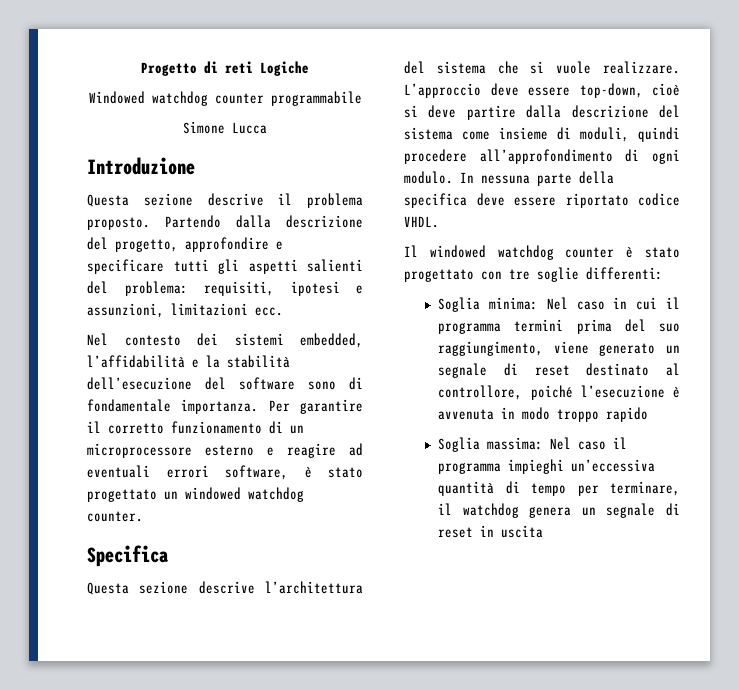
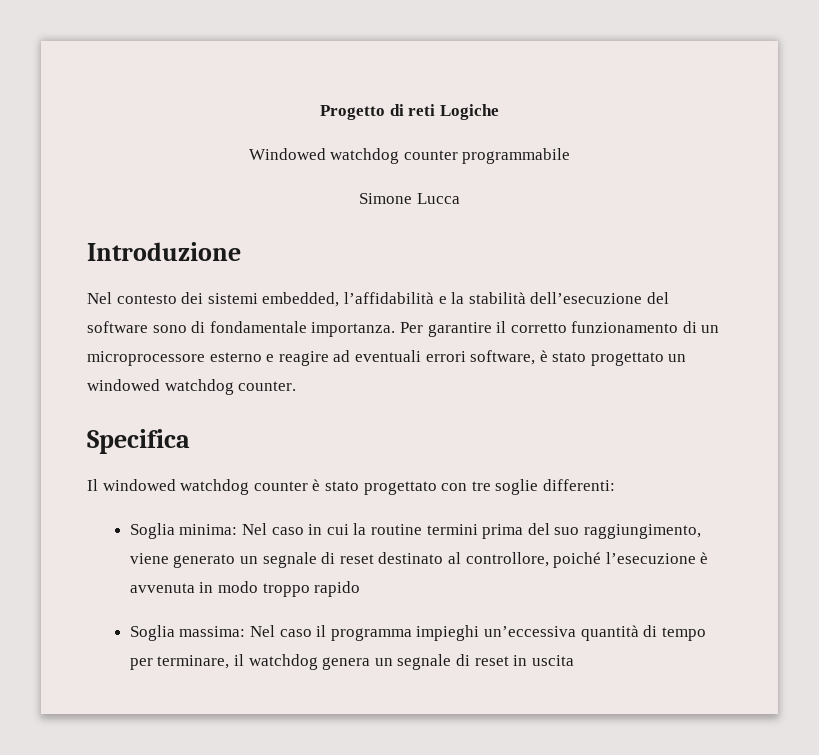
- Questa sezione descrive il problema proposto. Partendo dalla descrizione del progetto, approfondire e specificare tutti gli aspetti salienti del problema: requisiti, ipotesi e assunzioni, limitazioni ecc.
- Questa sezione descrive l’architettura del sistema che si vuole realizzare. L’approccio deve essere top-down, cioè si deve partire dalla descrizione del sistema come insieme di moduli, quindi procedere all’approfondimento di ogni modulo. In nessuna parte della specifica deve essere riportato codice VHDL.
- Soglia minima: Nel caso in cui il programma termini prima del suo raggiungimento, viene generato un segnale di reset destinato al controllore, poiché l’esecuzione è avvenuta in modo troppo rapido
+ Soglia minima: Nel caso in cui la routine termini prima del suo raggiungimento, viene generato un segnale di reset destinato al controllore, poiché l’esecuzione è avvenuta in modo troppo rapido

